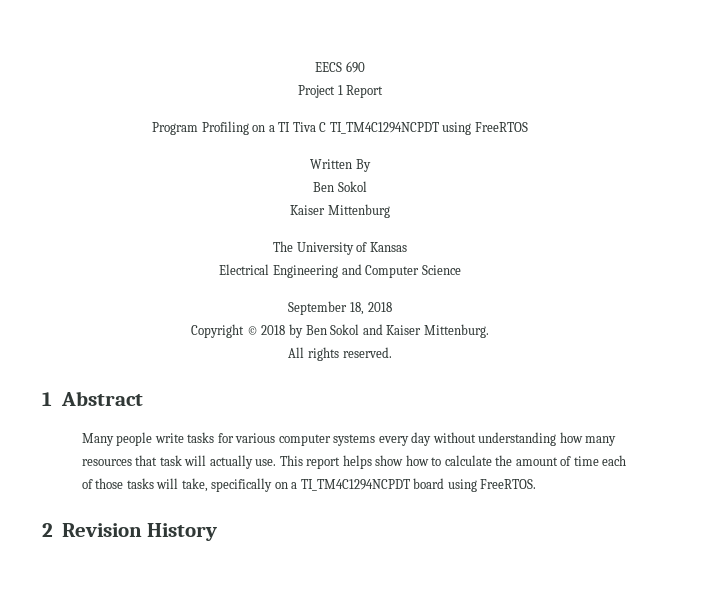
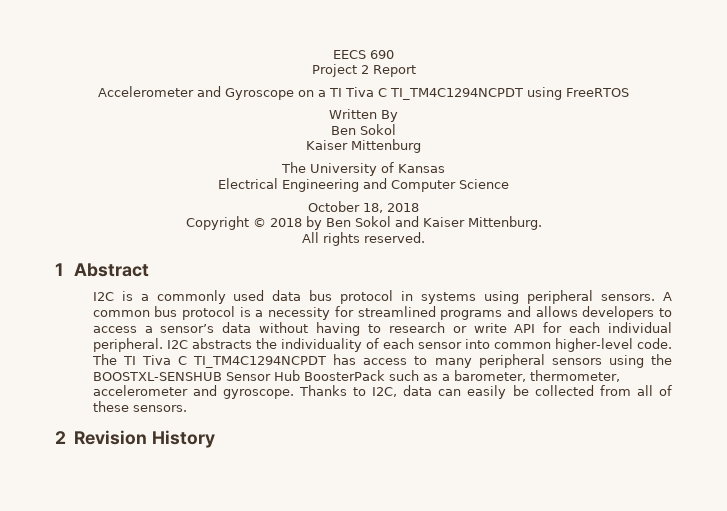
- Project 1 Report
+ Project 2 Report
- Program Profiling on a TI Tiva C TI_TM4C1294NCPDT using FreeRTOS
+ Accelerometer and Gyroscope on a TI Tiva C TI_TM4C1294NCPDT using FreeRTOS
- September 18, 2018
+ October 18, 2018
- Many people write tasks for various computer systems every day without understanding how many resources that task will actually use. This report helps show how to calculate the amount of time each of those tasks will take, specifically on a TI_TM4C1294NCPDT board using FreeRTOS.
+ I2C is a commonly used data bus protocol in systems using peripheral sensors. A common bus protocol is a necessity for streamlined programs and allows developers to access a sensor’s data without having to research or write API for each individual peripheral. I2C abstracts the individuality of each sensor into common higher-level code. The TI Tiva C TI_TM4C1294NCPDT has access to many peripheral sensors using the BOOSTXL-SENSHUB Sensor Hub BoosterPack such as a barometer, thermometer, accelerometer and gyroscope. Thanks to I2C, data can easily be collected from all of these sensors.

